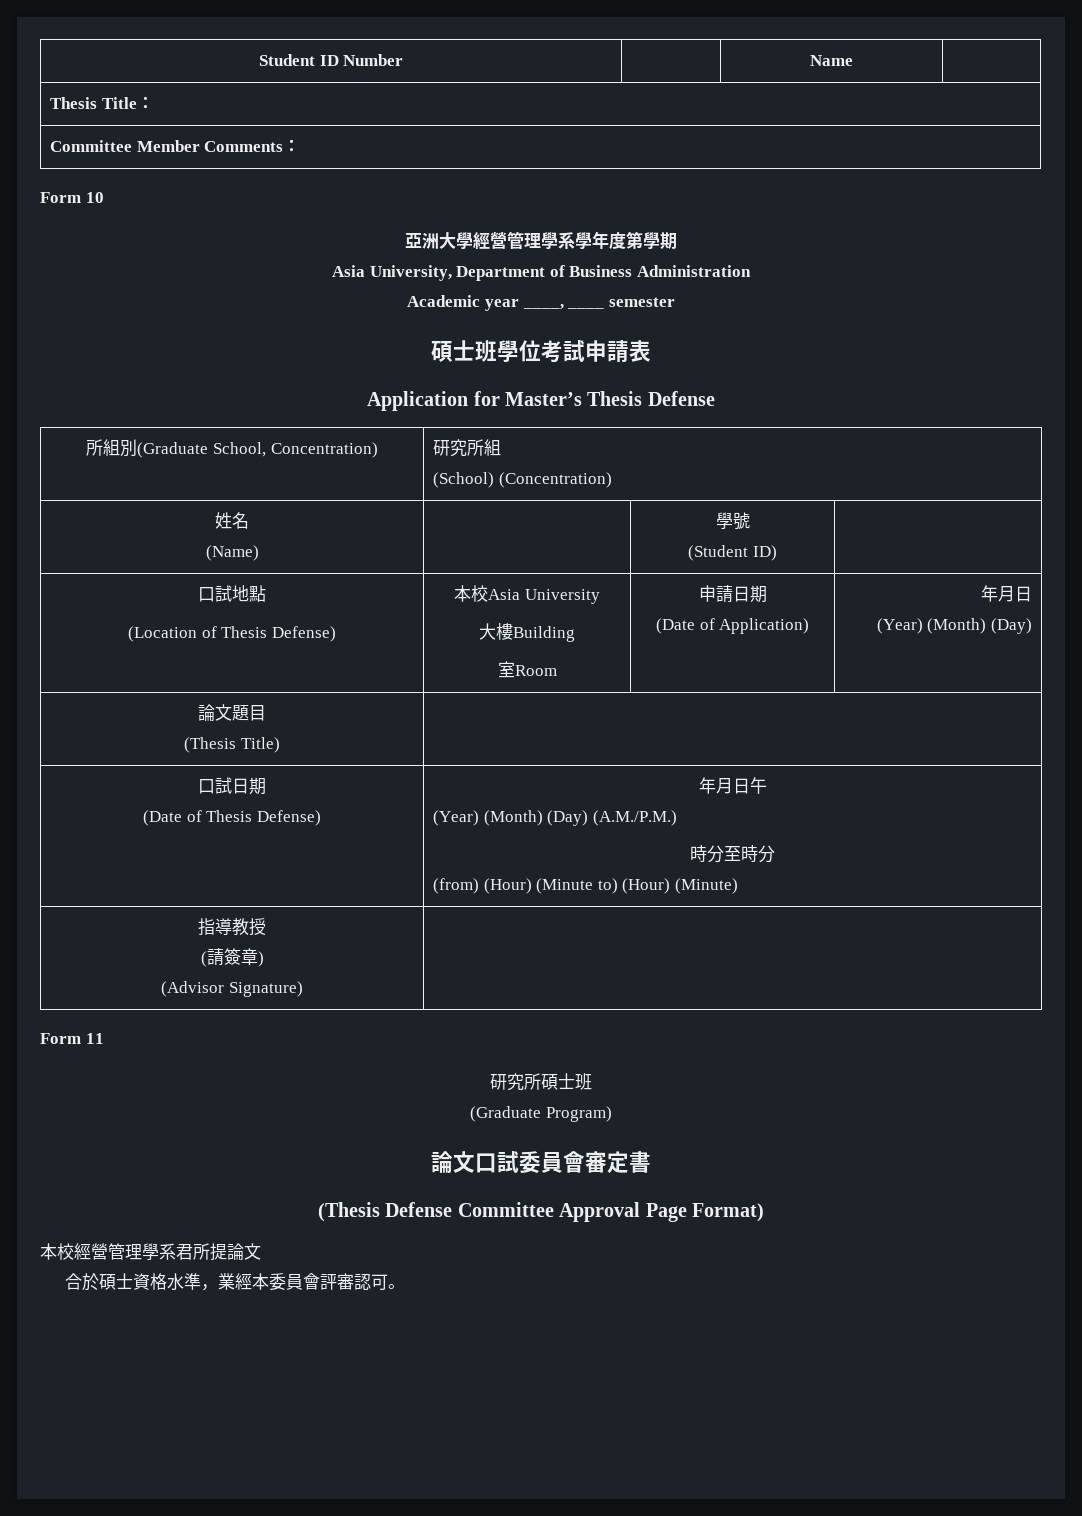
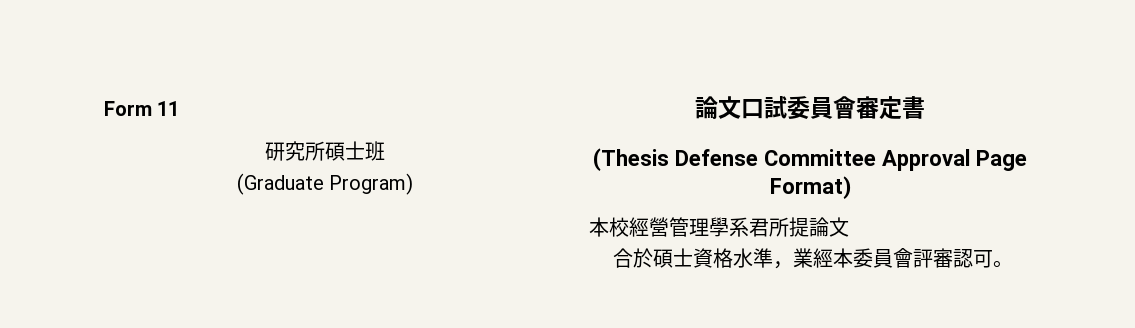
- Student ID Number | | Name |
- Thesis Title：
- Committee Member Comments：
- Form 10
- 亞洲大學經營管理學系學年度第學期
- Asia University, Department of Business Administration
- Academic year ____, ____ semester
- 碩士班學位考試申請表
- Application for Master’s Thesis Defense
- 所組別(Graduate School, Concentration) | 研究所組
- (School) (Concentration)
- 姓名
- (Name) | | 學號
- (Student ID) |
- 口試地點
- (Location of Thesis Defense) | 本校Asia University
- 大樓Building
- 室Room | 申請日期
- (Date of Application) | 年月日
- (Year) (Month) (Day)
- 論文題目
- (Thesis Title) |
- 口試日期
- (Date of Thesis Defense) | 年月日午
- (Year) (Month) (Day) (A.M./P.M.)
- 時分至時分
- (from) (Hour) (Minute to) (Hour) (Minute)
- 指導教授
- (請簽章)
- (Advisor Signature) |

